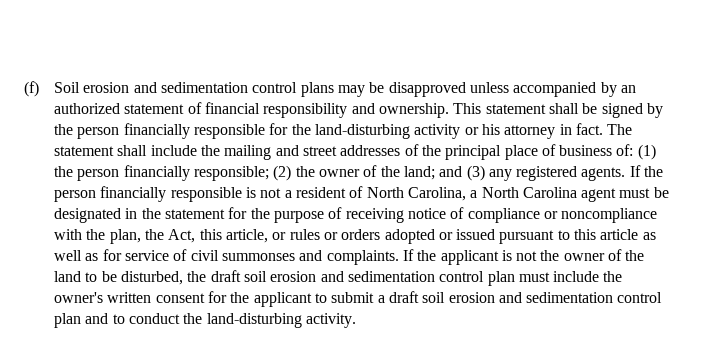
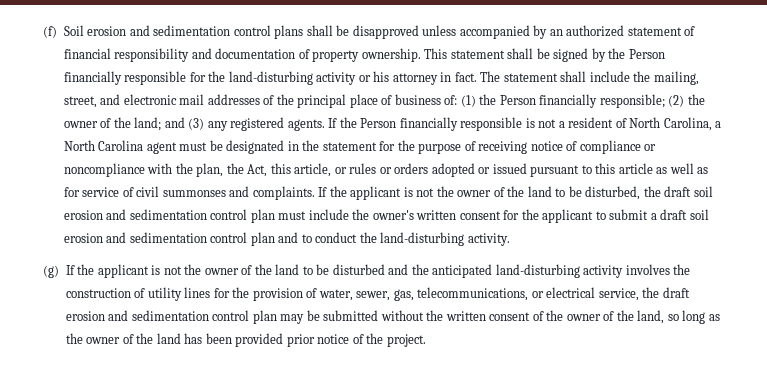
- (f) Soil erosion and sedimentation control plans may be disapproved unless accompanied by an authorized statement of financial responsibility and ownership.
+ (f) Soil erosion and sedimentation control plans shall be disapproved unless accompanied by an authorized statement of financial responsibility and documentation of property ownership.
- This statement shall be signed by the person financially responsible for the land-disturbing activity or his attorney in fact.
+ This statement shall be signed by the Person financially responsible for the land-disturbing activity or his attorney in fact.
- The statement shall include the mailing and street addresses of the principal place of business of: (1) the person financially responsible; (2) the owner of the land; and (3) any registered agents.
+ The statement shall include the mailing, street, and electronic mail addresses of the principal place of business of: (1) the Person financially responsible; (2) the owner of the land; and (3) any registered agents.
- If the person financially responsible is not a resident of North Carolina, a North Carolina agent must be designated in the statement for the purpose of receiving notice of compliance or noncompliance with the plan, the Act, this article, or rules or orders adopted or issued pursuant to this article as well as for service of civil summonses and complaints.
+ If the Person financially responsible is not a resident of North Carolina, a North Carolina agent must be designated in the statement for the purpose of receiving notice of compliance or noncompliance with the plan, the Act, this article, or rules or orders adopted or issued pursuant to this article as well as for service of civil summonses and complaints.
+ (g) If the applicant is not the owner of the land to be disturbed and the anticipated land-disturbing activity involves the construction of utility lines for the provision of water, sewer, gas, telecommunications, or electrical service, the draft erosion and sedimentation control plan may be submitted without the written consent of the owner of the land, so long as the owner of the land has been provided prior notice of the project.

